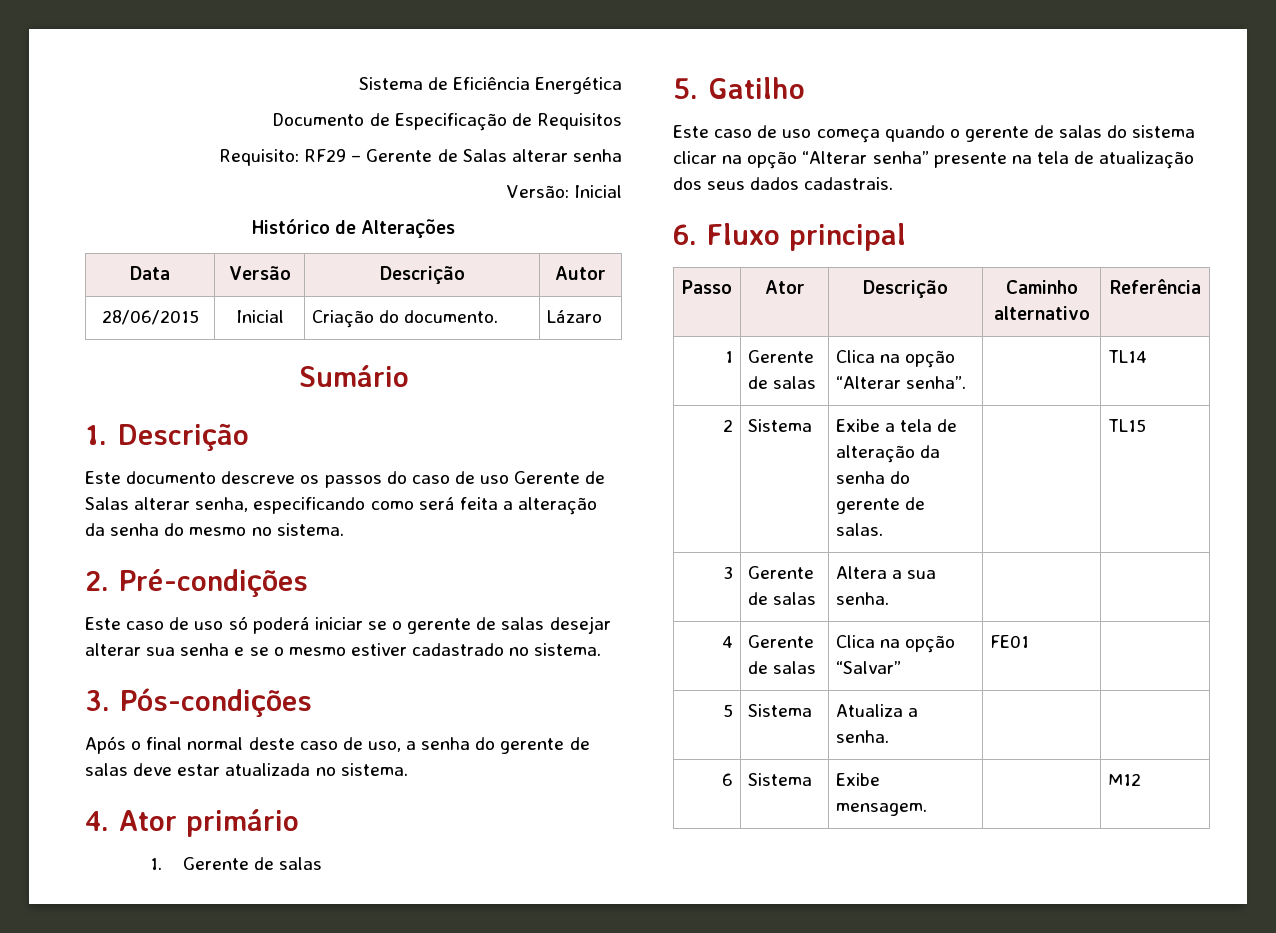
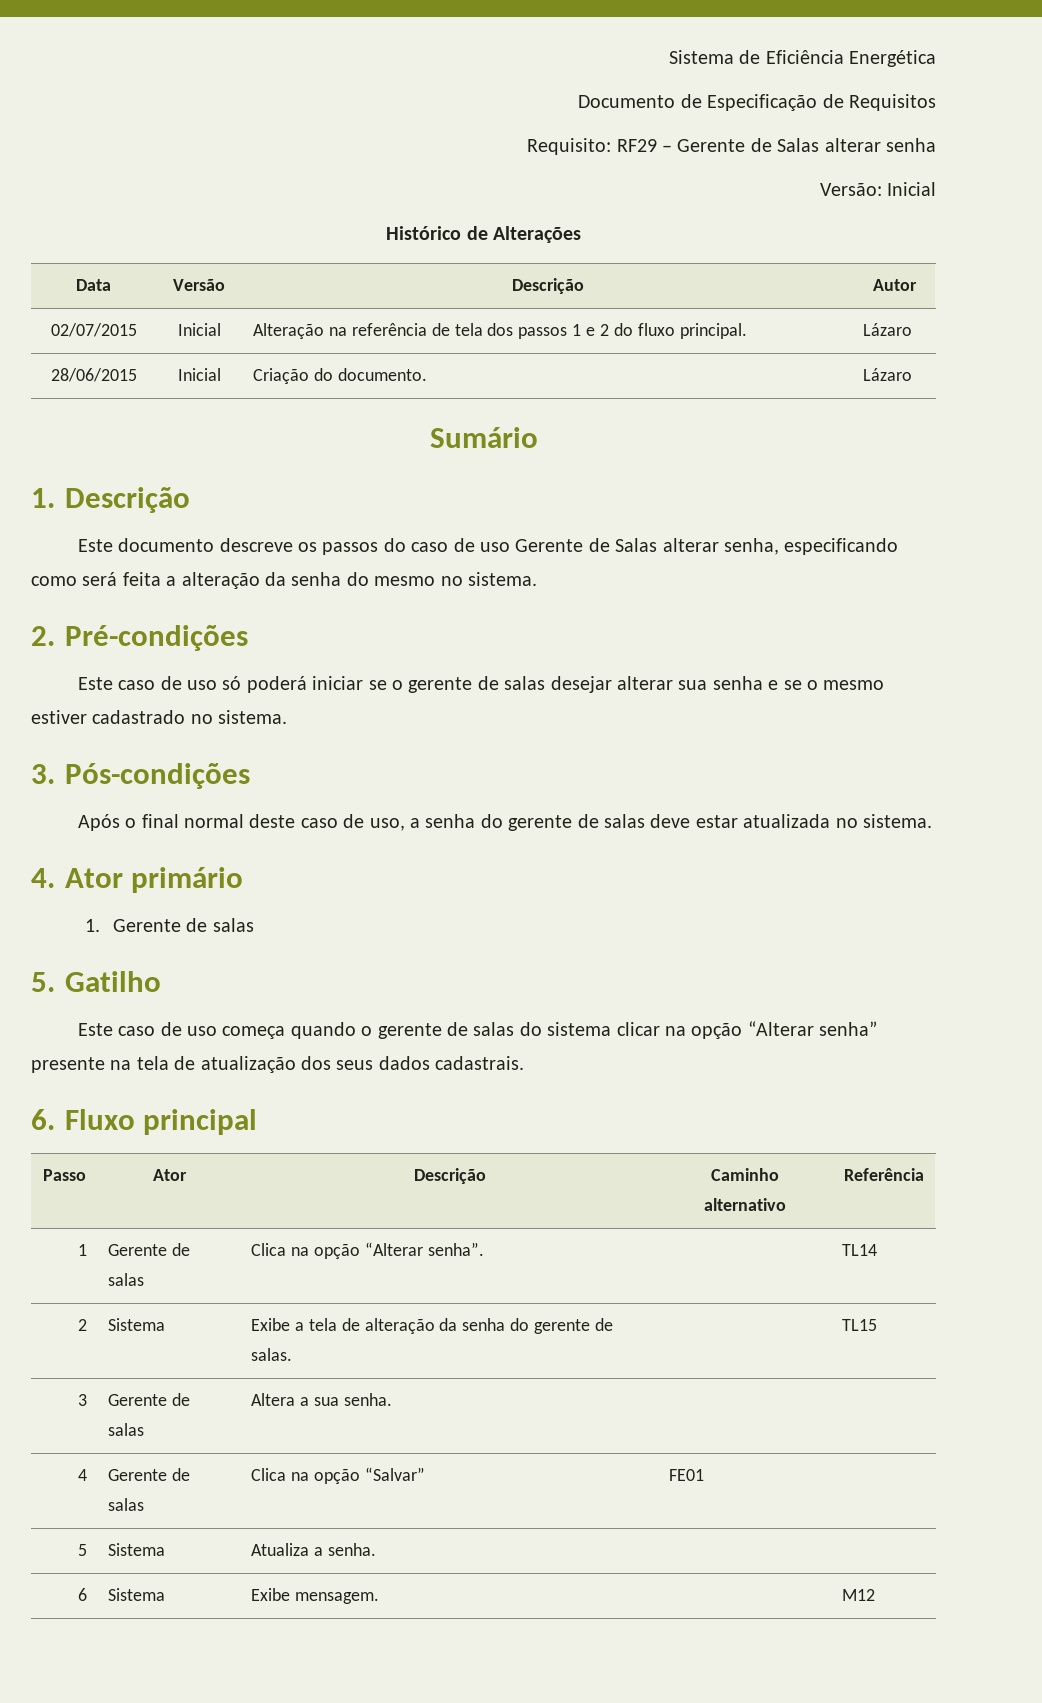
+ 02/07/2015 | Inicial | Alteração na referência de tela dos passos 1 e 2 do fluxo principal. | Lázaro

